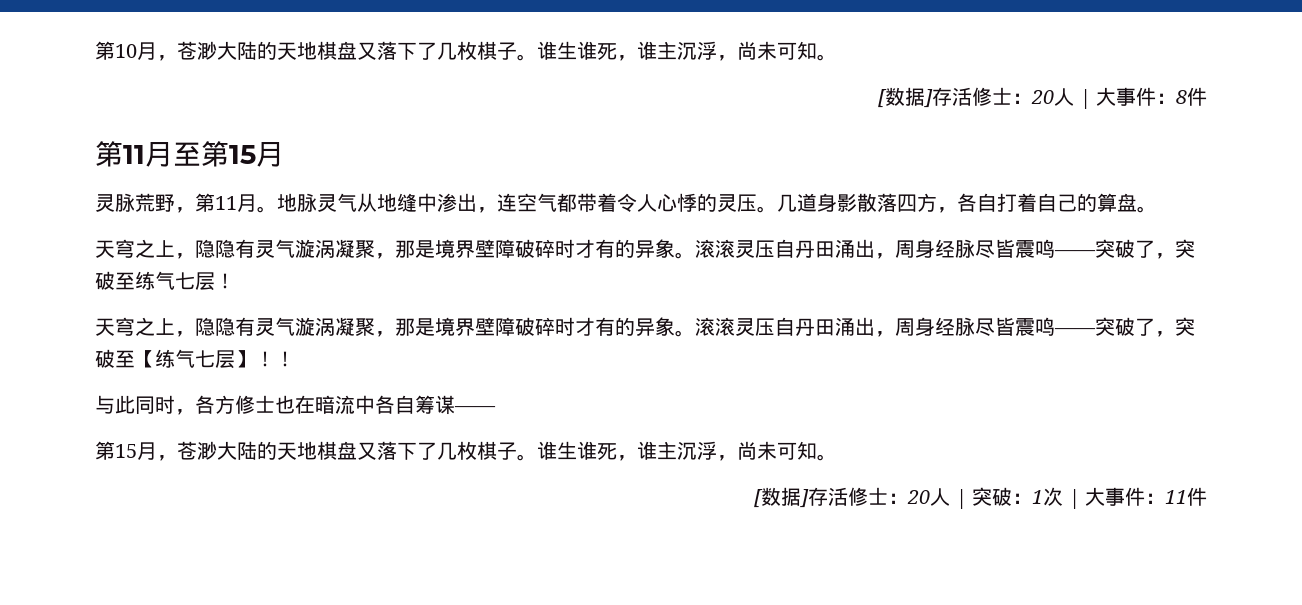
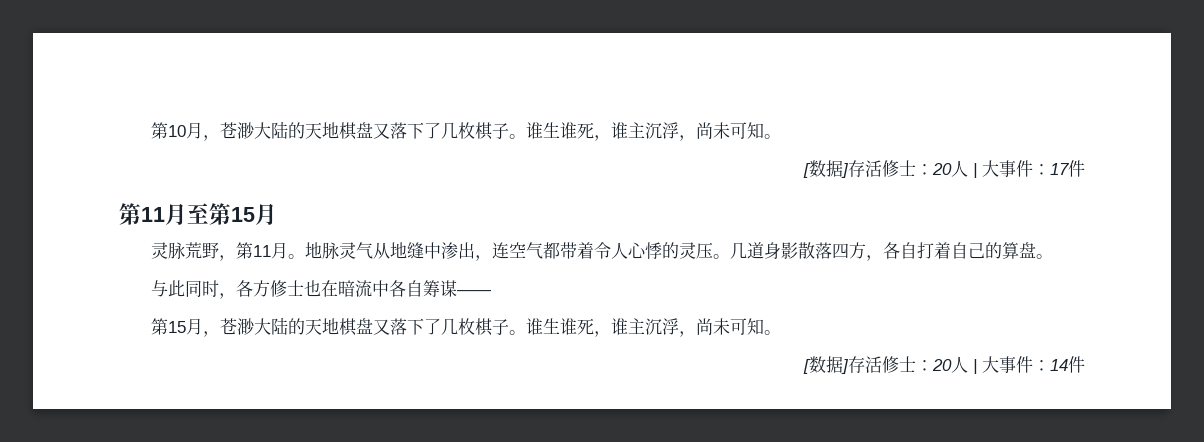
- [数据]存活修士：20人 | 大事件：8件
+ [数据]存活修士：20人 | 大事件：17件
- 天穹之上，隐隐有灵气漩涡凝聚，那是境界壁障破碎时才有的异象。滚滚灵压自丹田涌出，周身经脉尽皆震鸣——突破了，突破至练气七层！
- 天穹之上，隐隐有灵气漩涡凝聚，那是境界壁障破碎时才有的异象。滚滚灵压自丹田涌出，周身经脉尽皆震鸣——突破了，突破至【练气七层】！！
- [数据]存活修士：20人 | 突破：1次 | 大事件：11件
+ [数据]存活修士：20人 | 大事件：14件

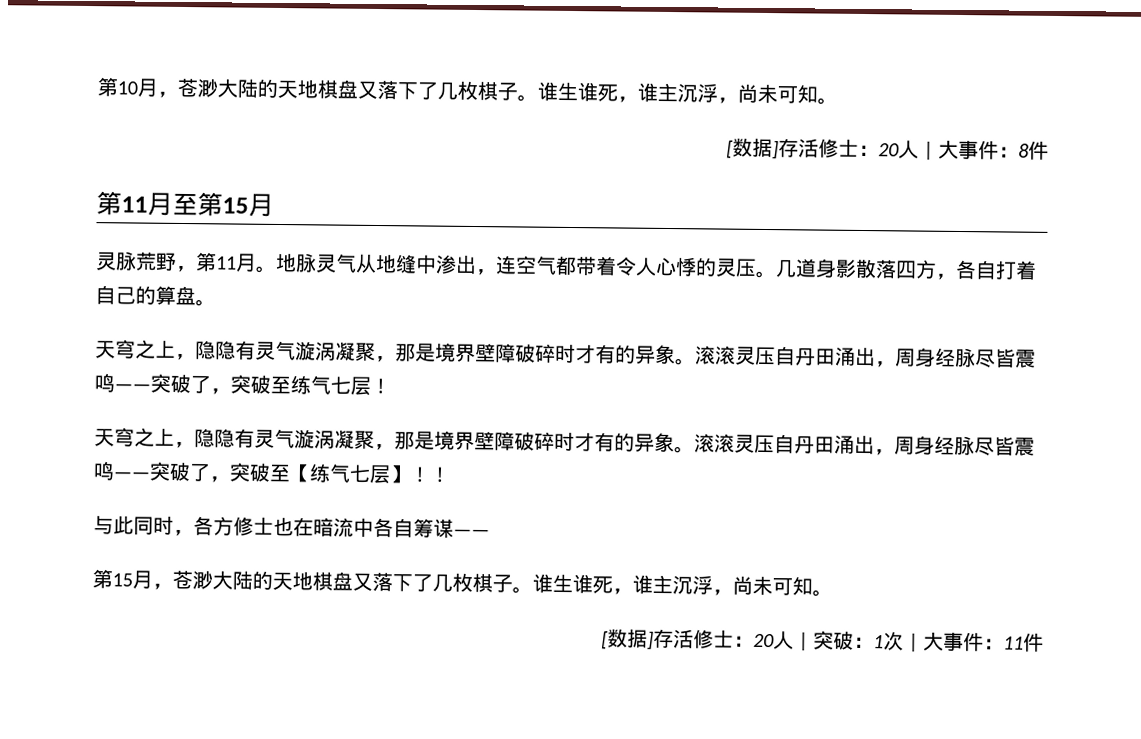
- [数据]存活修士：20人 | 大事件：17件
+ [数据]存活修士：20人 | 大事件：8件
+ 天穹之上，隐隐有灵气漩涡凝聚，那是境界壁障破碎时才有的异象。滚滚灵压自丹田涌出，周身经脉尽皆震鸣——突破了，突破至练气七层！
+ 天穹之上，隐隐有灵气漩涡凝聚，那是境界壁障破碎时才有的异象。滚滚灵压自丹田涌出，周身经脉尽皆震鸣——突破了，突破至【练气七层】！！
- [数据]存活修士：20人 | 大事件：14件
+ [数据]存活修士：20人 | 突破：1次 | 大事件：11件

